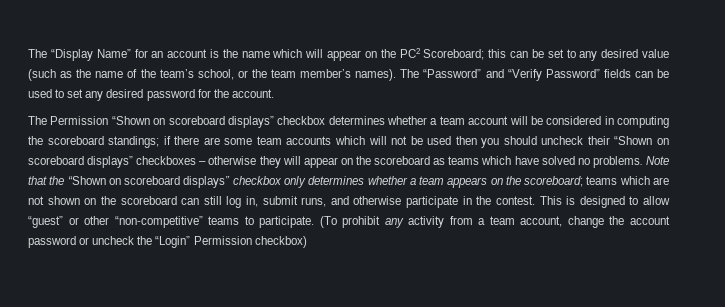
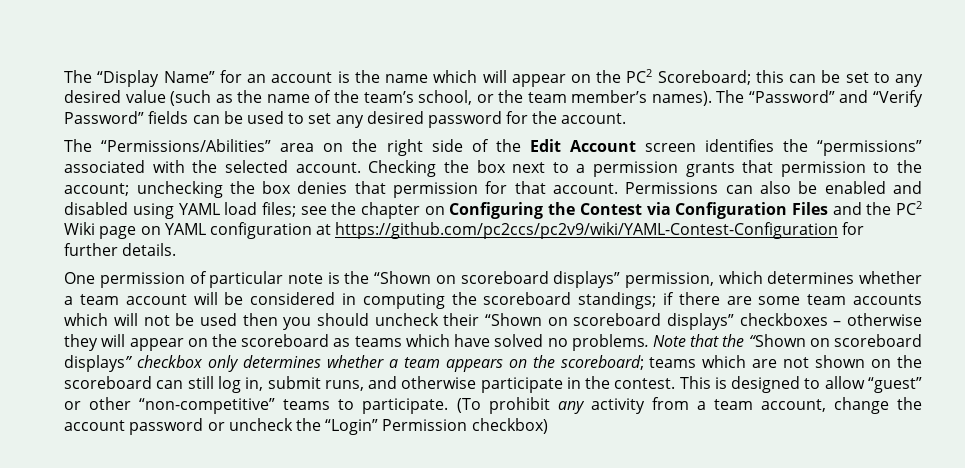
- The Permission “Shown on scoreboard displays” checkbox determines whether a team account will be considered in computing the scoreboard standings; if there are some team accounts which will not be used then you should uncheck their “Shown on scoreboard displays” checkboxes – otherwise they will appear on the scoreboard as teams which have solved no problems.
+ The “Permissions/Abilities” area on the right side of the Edit Account screen identifies the “permissions” associated with the selected account. Checking the box next to a permission grants that permission to the account; unchecking the box denies that permission for that account. Permissions can also be enabled and disabled using YAML load files; see the chapter on Configuring the Contest via Configuration Files and the PC2 Wiki page on YAML configuration at https://github.com/pc2ccs/pc2v9/wiki/YAML-Contest-Configuration for further details.
+ One permission of particular note is the “Shown on scoreboard displays” permission, which determines whether a team account will be considered in computing the scoreboard standings; if there are some team accounts which will not be used then you should uncheck their “Shown on scoreboard displays” checkboxes – otherwise they will appear on the scoreboard as teams which have solved no problems.

